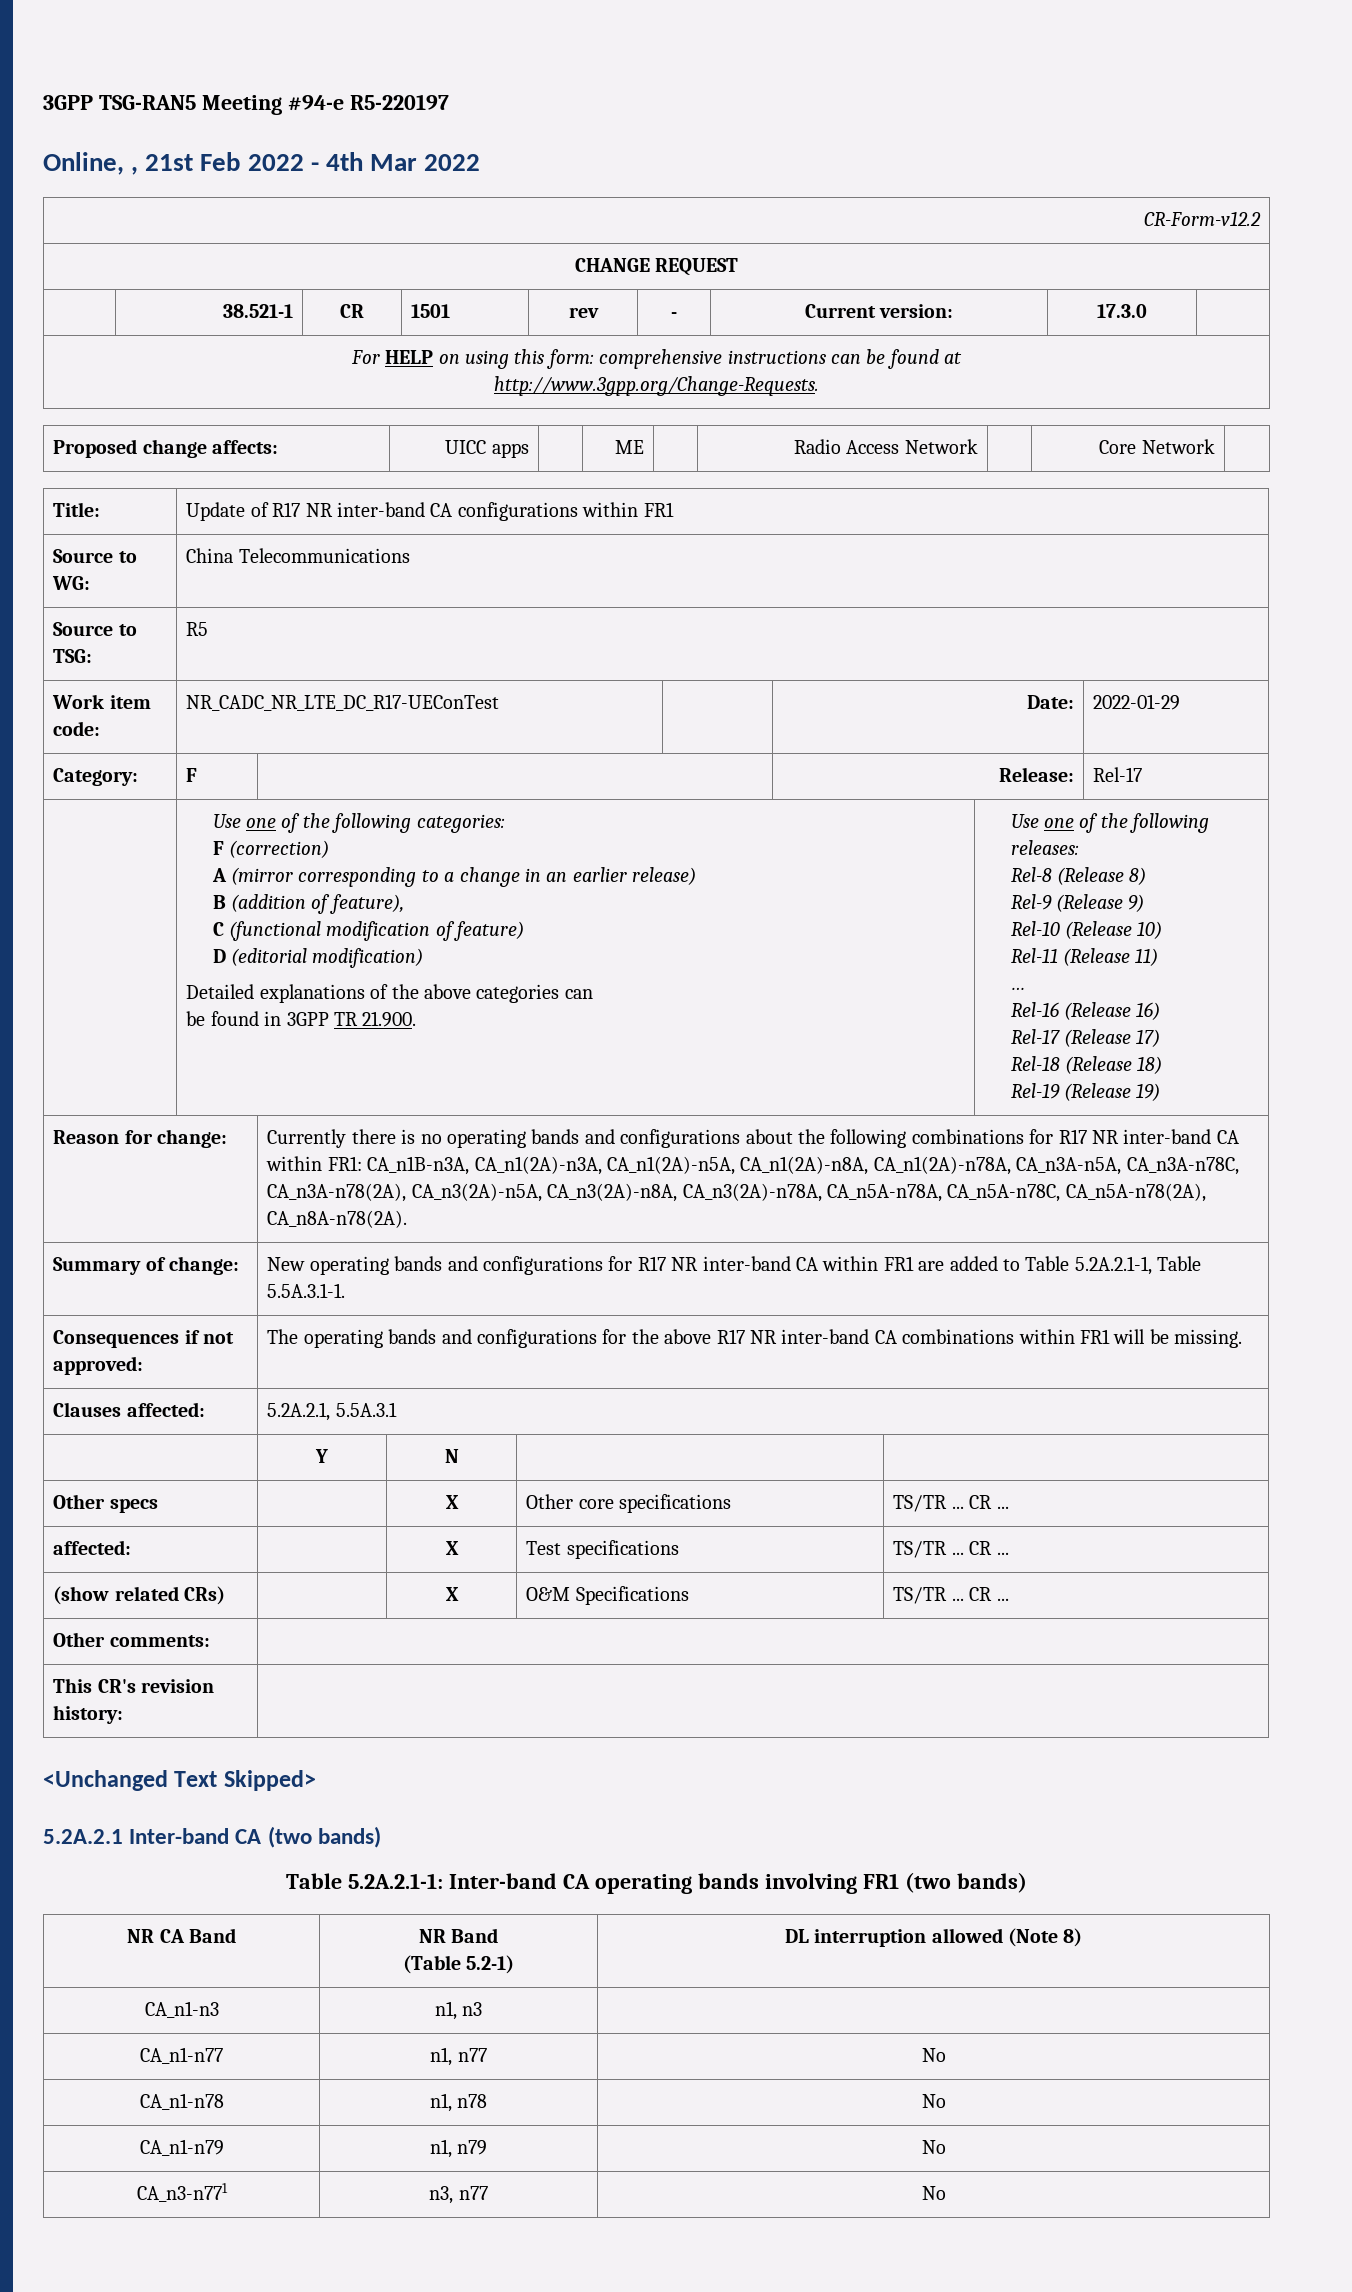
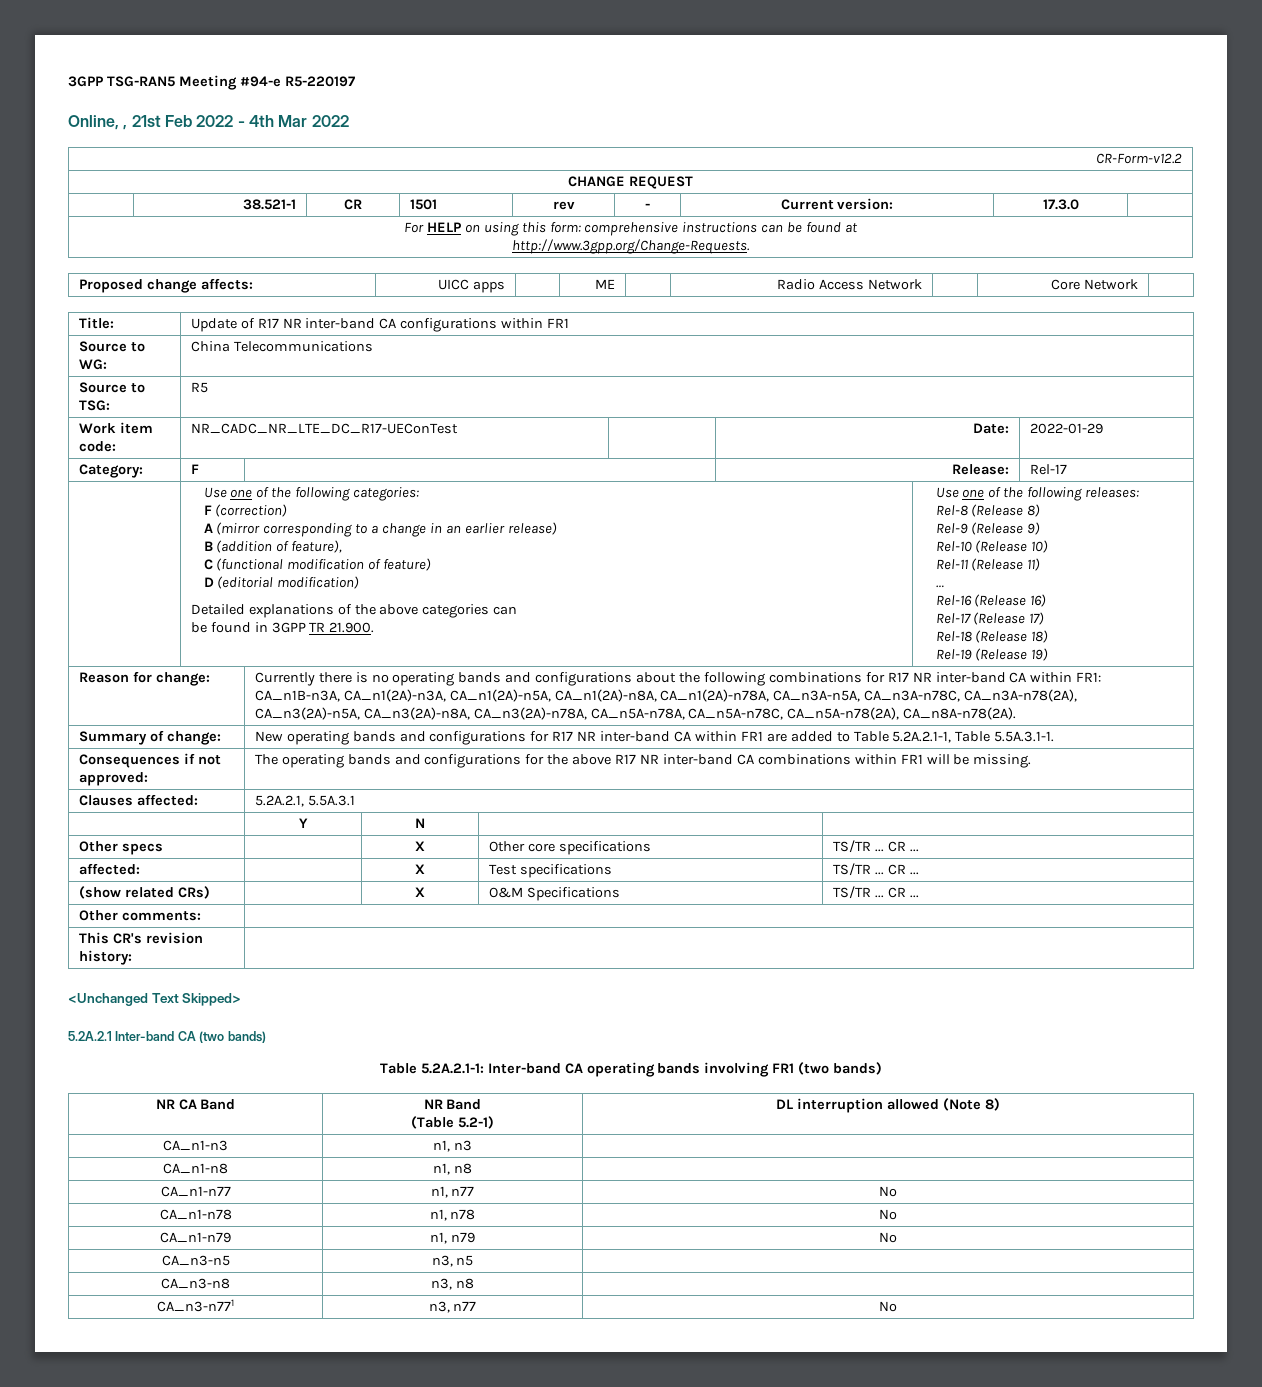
+ CA_n1-n8 | n1, n8 |
+ CA_n3-n5 | n3, n5 |
+ CA_n3-n8 | n3, n8 |

